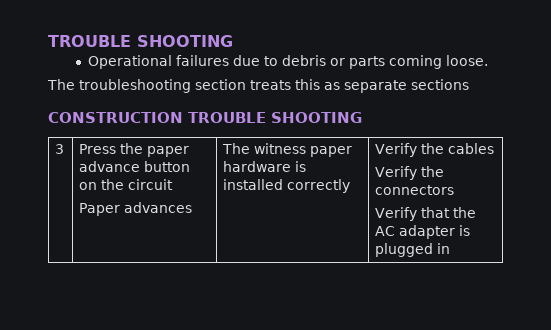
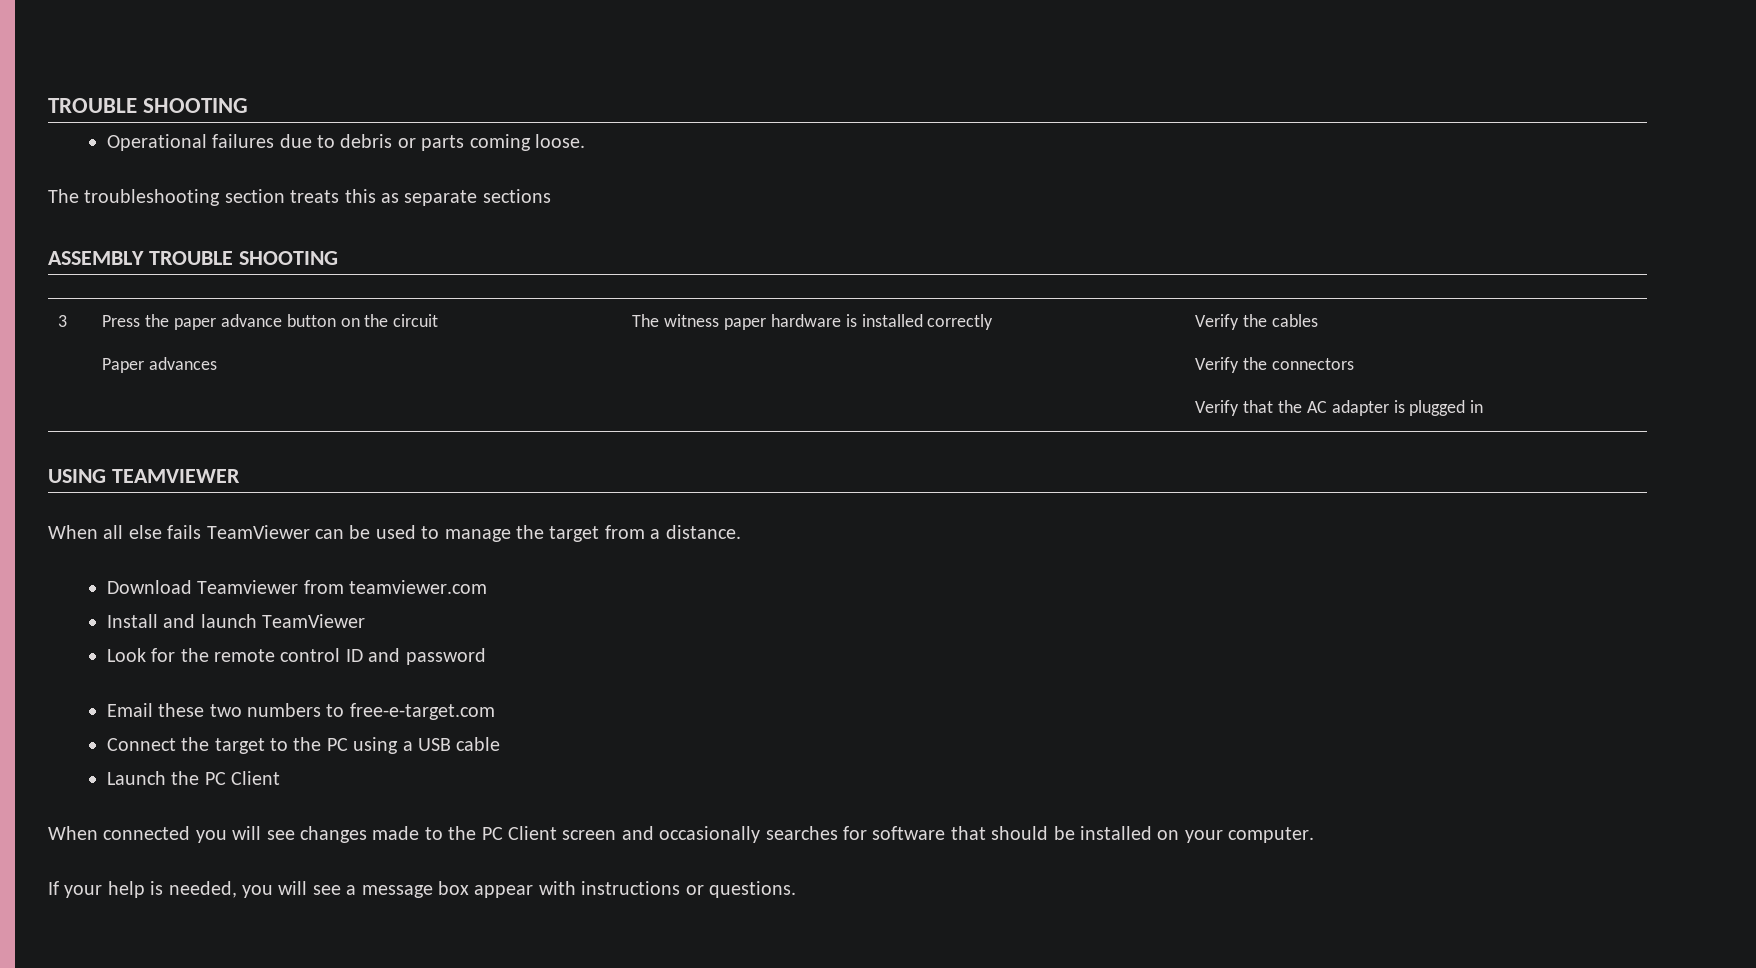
- CONSTRUCTION TROUBLE SHOOTING
+ ASSEMBLY TROUBLE SHOOTING
+ USING TEAMVIEWER
+ When all else fails TeamViewer can be used to manage the target from a distance.
+ Download Teamviewer from teamviewer.com
+ Install and launch TeamViewer
+ Look for the remote control ID and password
+ Email these two numbers to free-e-target.com
+ Connect the target to the PC using a USB cable
+ Launch the PC Client
+ When connected you will see changes made to the PC Client screen and occasionally searches for software that should be installed on your computer.
+ If your help is needed, you will see a message box appear with instructions or questions.

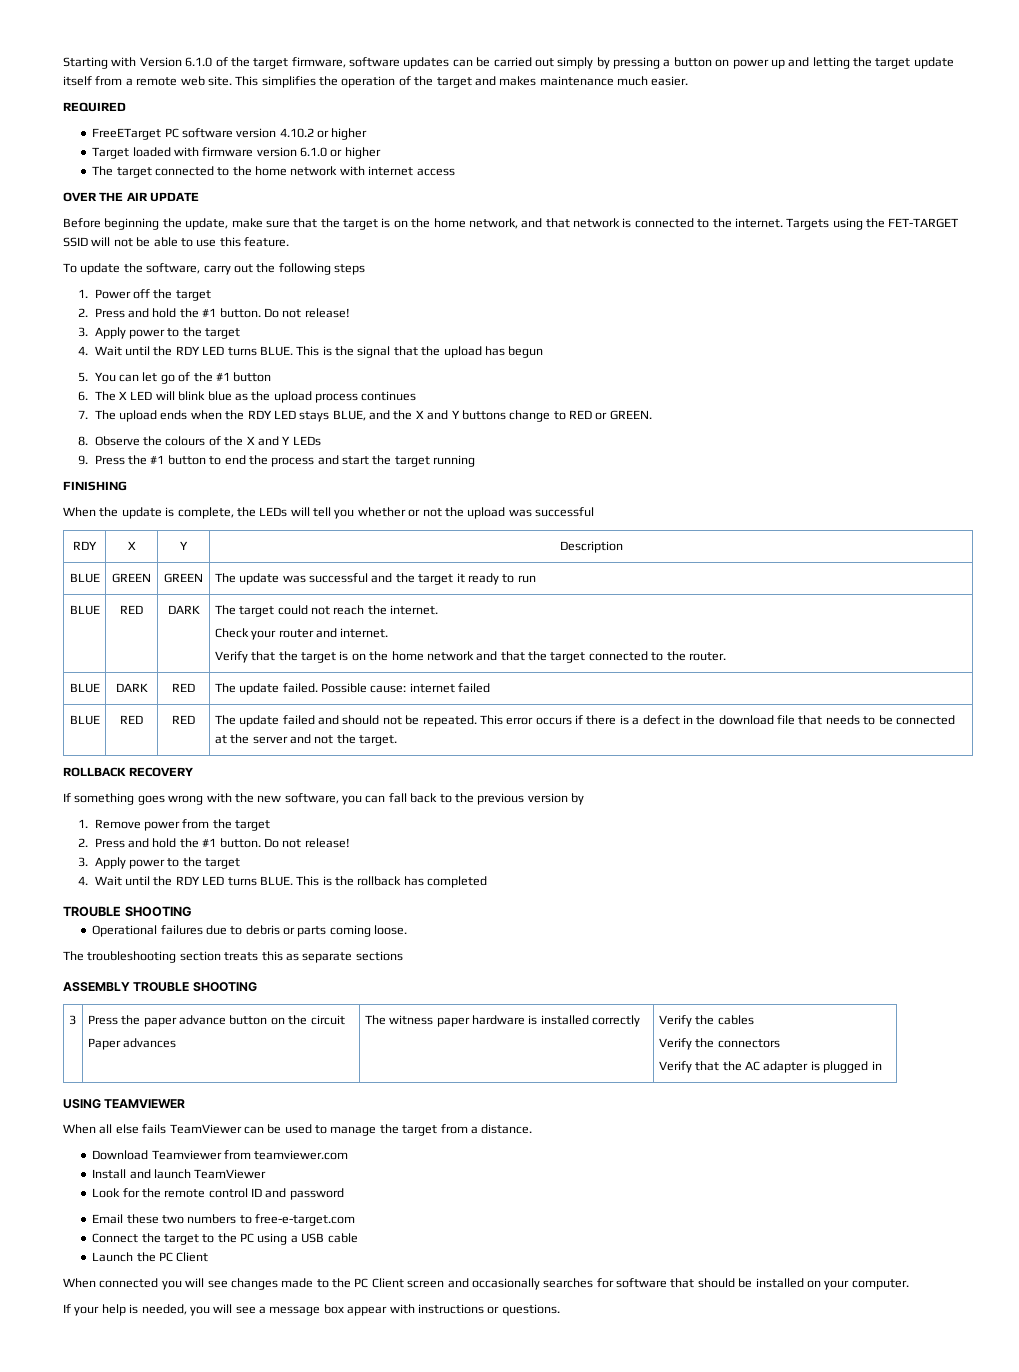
+ Starting with Version 6.1.0 of the target firmware, software updates can be carried out simply by pressing a button on power up and letting the target update itself from a remote web site. This simplifies the operation of the target and makes maintenance much easier.
+ REQUIRED
+ FreeETarget PC software version 4.10.2 or higher
+ Target loaded with firmware version 6.1.0 or higher
+ The target connected to the home network with internet access
+ OVER THE AIR UPDATE
+ Before beginning the update, make sure that the target is on the home network, and that network is connected to the internet. Targets using the FET-TARGET SSID will not be able to use this feature.
+ To update the software, carry out the following steps
+ 1. Power off the target
+ 2. Press and hold the #1 button. Do not release!
+ 3. Apply power to the target
+ 4. Wait until the RDY LED turns BLUE. This is the signal that the upload has begun
+ 5. You can let go of the #1 button
+ 6. The X LED will blink blue as the upload process continues
+ 7. The upload ends when the RDY LED stays BLUE, and the X and Y buttons change to RED or GREEN.
+ 8. Observe the colours of the X and Y LEDs
+ 9. Press the #1 button to end the process and start the target running
+ FINISHING
+ When the update is complete, the LEDs will tell you whether or not the upload was successful
+ RDY | X | Y | Description
+ BLUE | GREEN | GREEN | The update was successful and the target it ready to run
+ BLUE | RED | DARK | The target could not reach the internet.
+ Check your router and internet.
+ Verify that the target is on the home network and that the target connected to the router.
+ BLUE | DARK | RED | The update failed. Possible cause: internet failed
+ BLUE | RED | RED | The update failed and should not be repeated. This error occurs if there is a defect in the download file that needs to be connected at the server and not the target.
+ ROLLBACK RECOVERY
+ If something goes wrong with the new software, you can fall back to the previous version by
+ 1. Remove power from the target
+ 2. Press and hold the #1 button. Do not release!
+ 3. Apply power to the target
+ 4. Wait until the RDY LED turns BLUE. This is the rollback has completed

